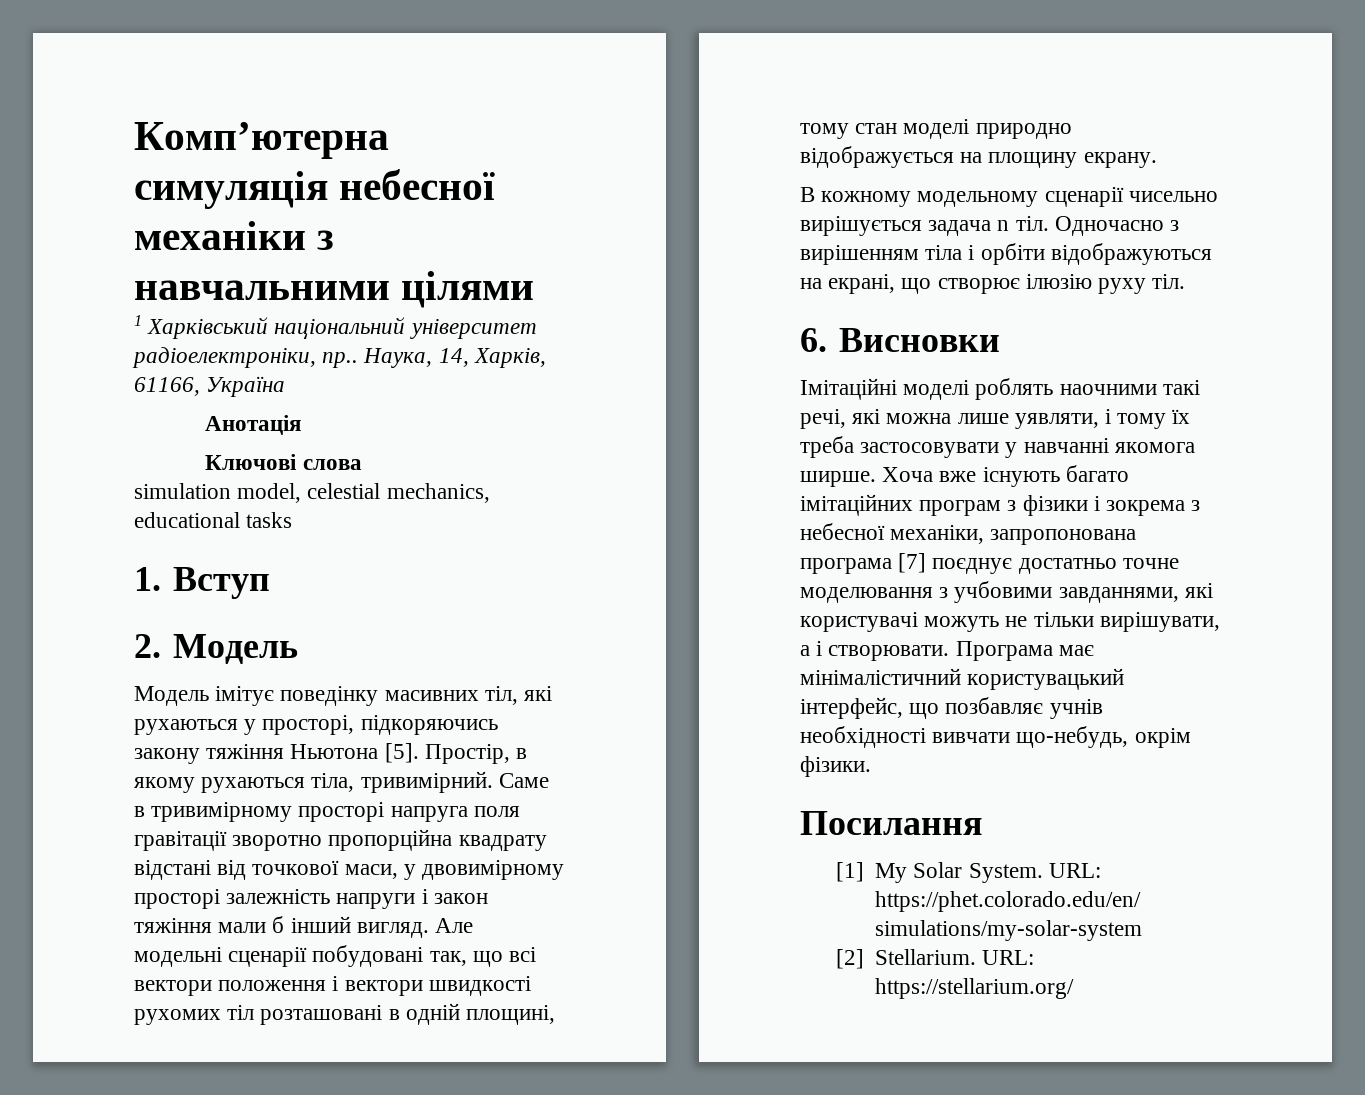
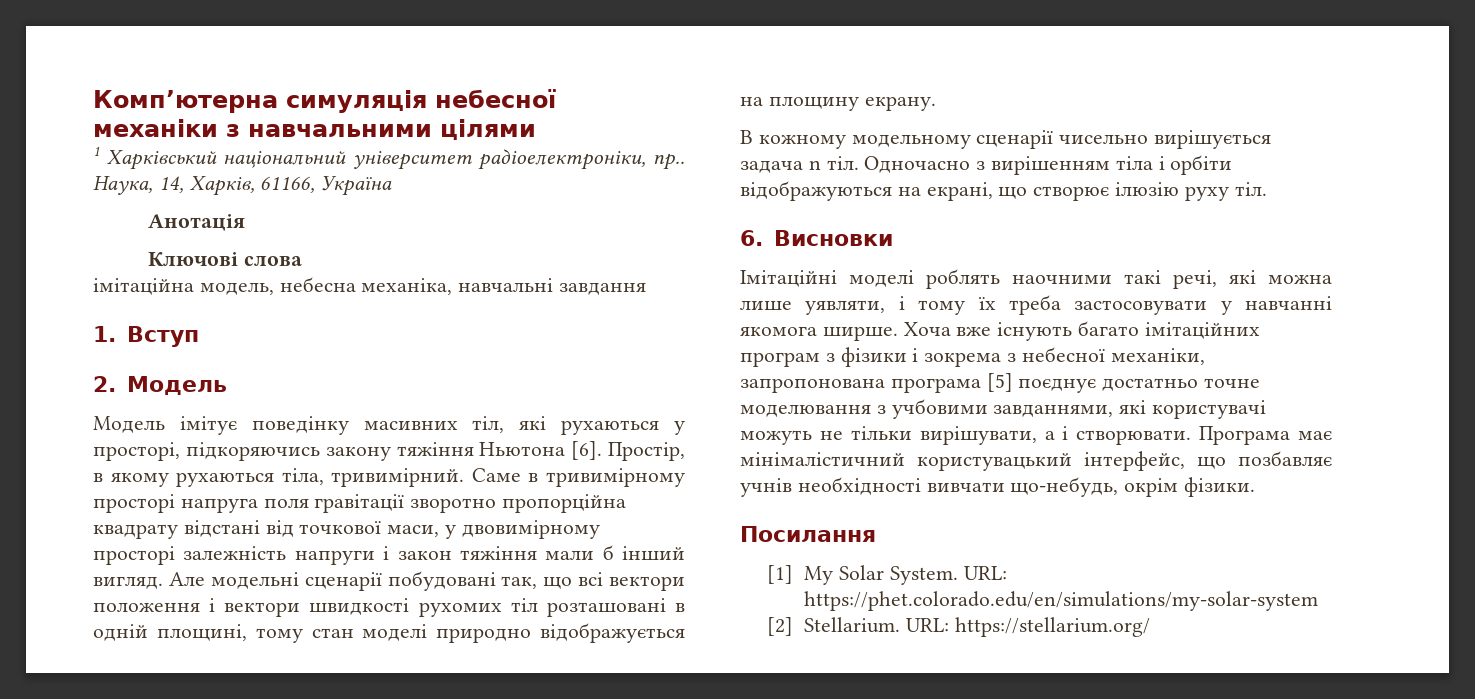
- simulation model, celestial mechanics, educational tasks
+ імітаційна модель, небесна механіка, навчальні завдання
- Модель імітує поведінку масивних тіл, які рухаються у просторі, підкоряючись закону тяжіння Ньютона [5].
+ Модель імітує поведінку масивних тіл, які рухаються у просторі, підкоряючись закону тяжіння Ньютона [6].
- Хоча вже існують багато імітаційних програм з фізики і зокрема з небесної механіки, запропонована програма [7] поєднує достатньо точне моделювання з учбовими завданнями, які користувачі можуть не тільки вирішувати, а і створювати.
+ Хоча вже існують багато імітаційних програм з фізики і зокрема з небесної механіки, запропонована програма [5] поєднує достатньо точне моделювання з учбовими завданнями, які користувачі можуть не тільки вирішувати, а і створювати.

